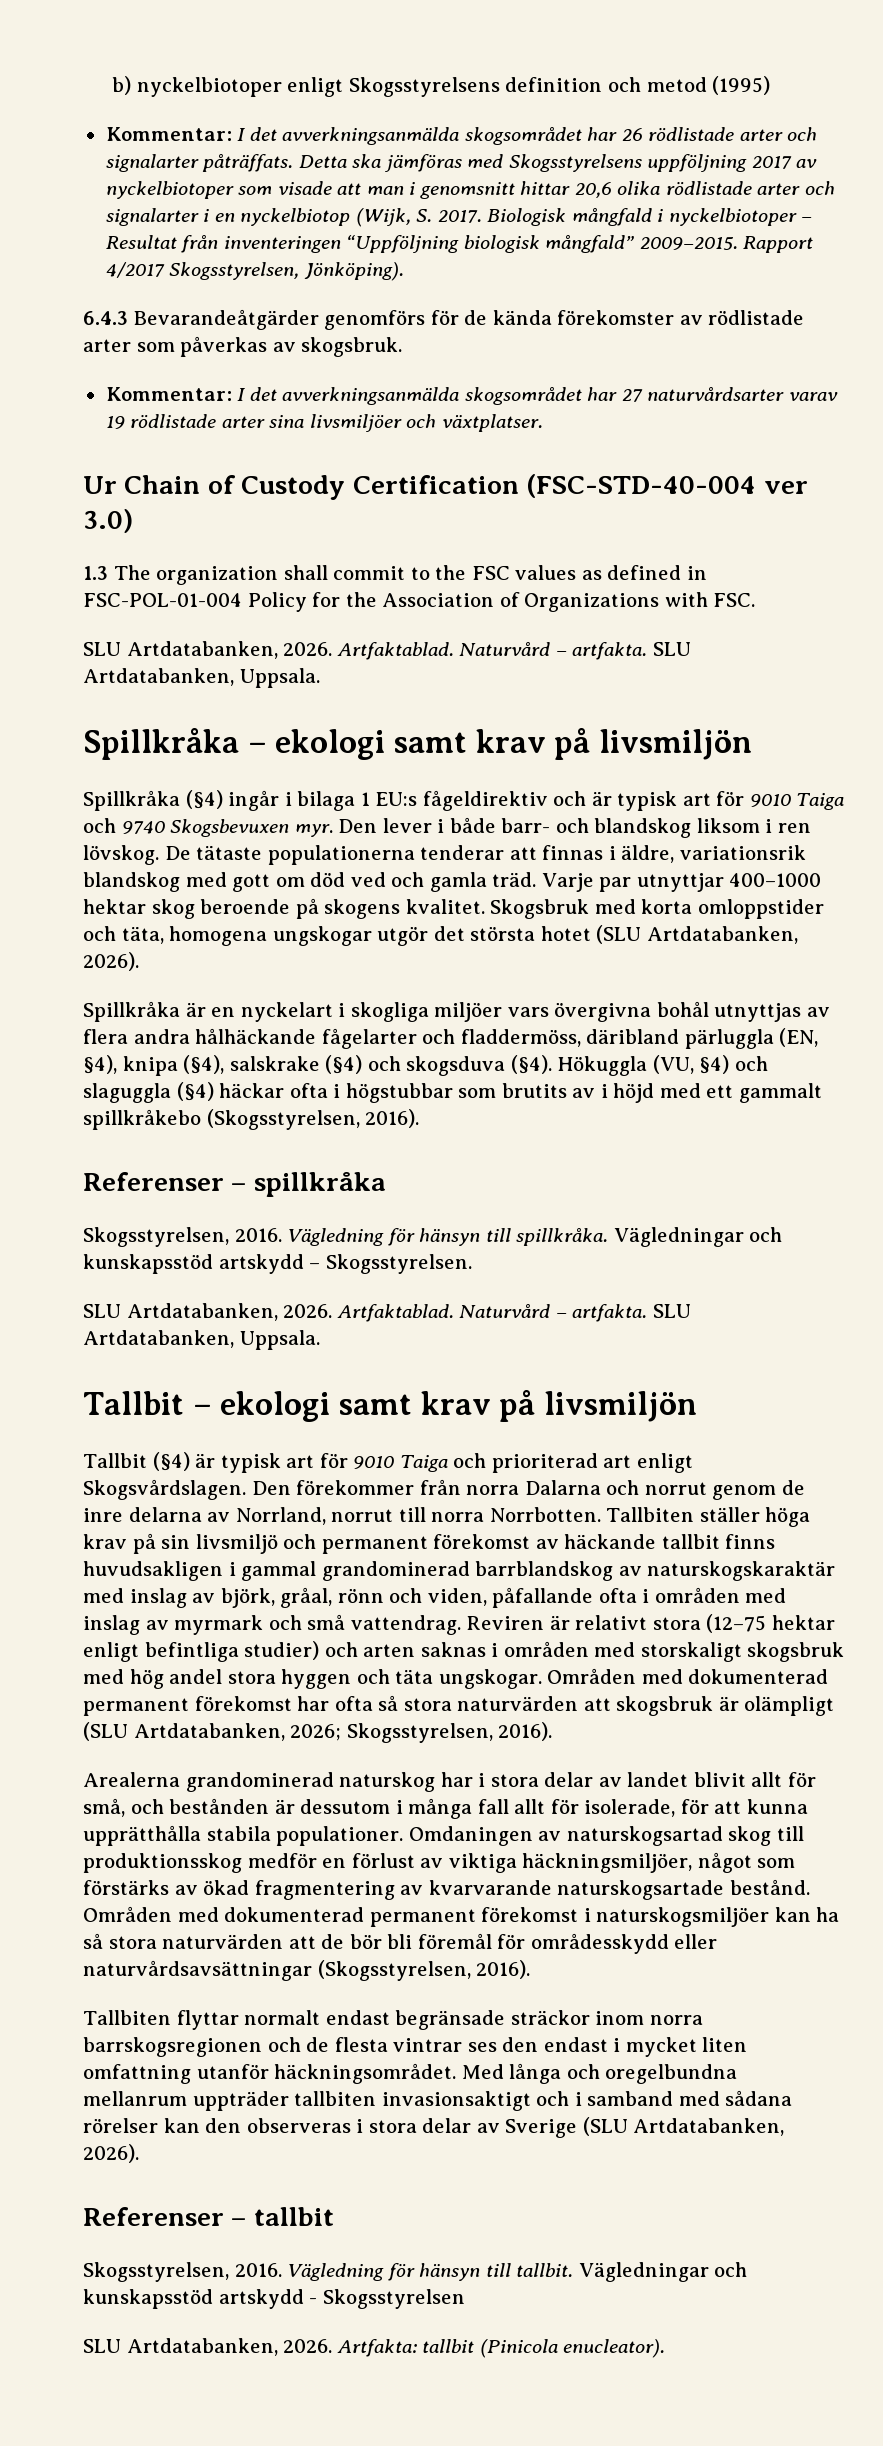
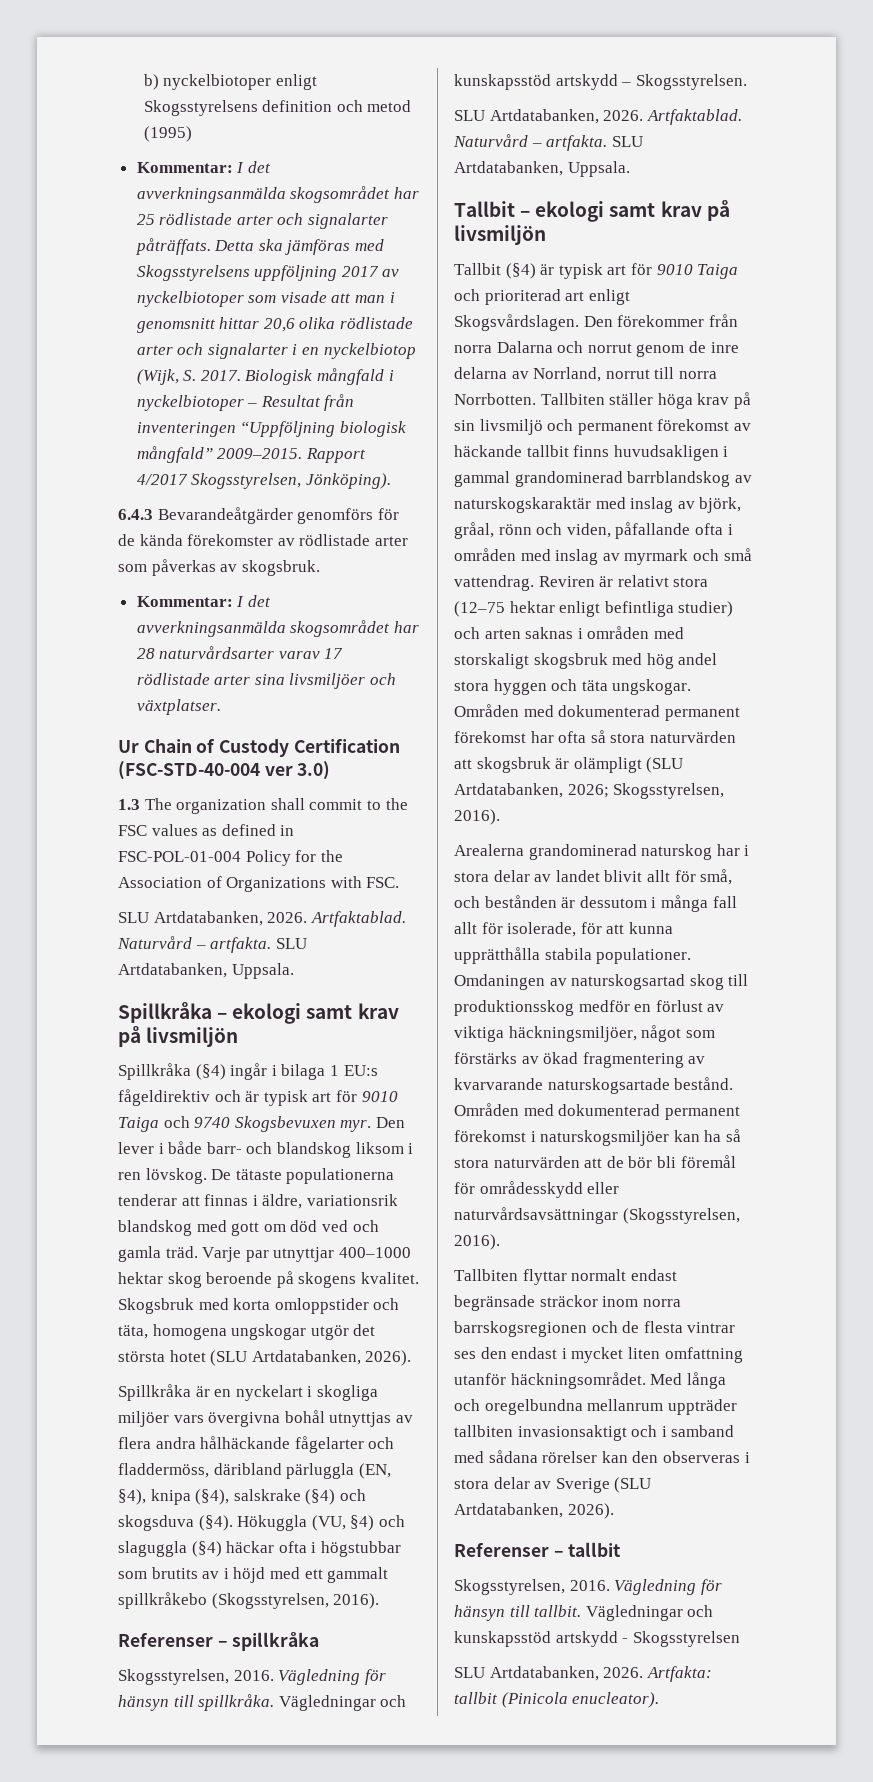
- Kommentar: I det avverkningsanmälda skogsområdet har 26 rödlistade arter och signalarter påträffats.
+ Kommentar: I det avverkningsanmälda skogsområdet har 25 rödlistade arter och signalarter påträffats.
- Kommentar: I det avverkningsanmälda skogsområdet har 27 naturvårdsarter varav 19 rödlistade arter sina livsmiljöer och växtplatser.
+ Kommentar: I det avverkningsanmälda skogsområdet har 28 naturvårdsarter varav 17 rödlistade arter sina livsmiljöer och växtplatser.

